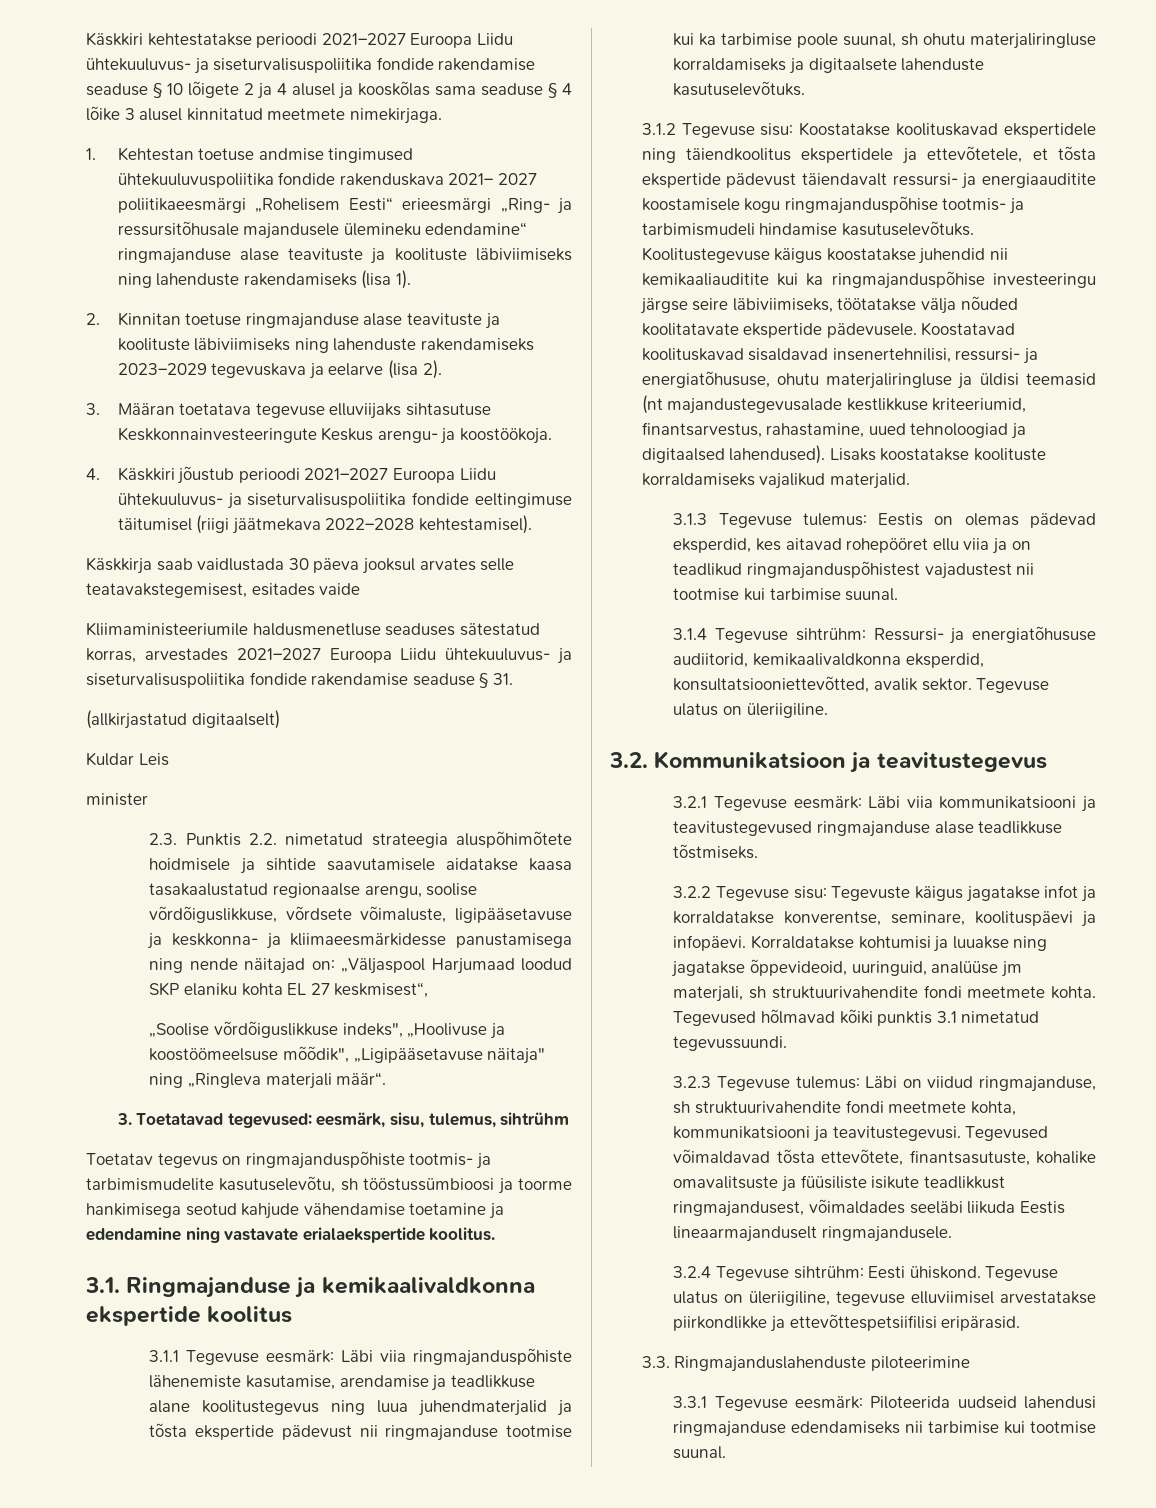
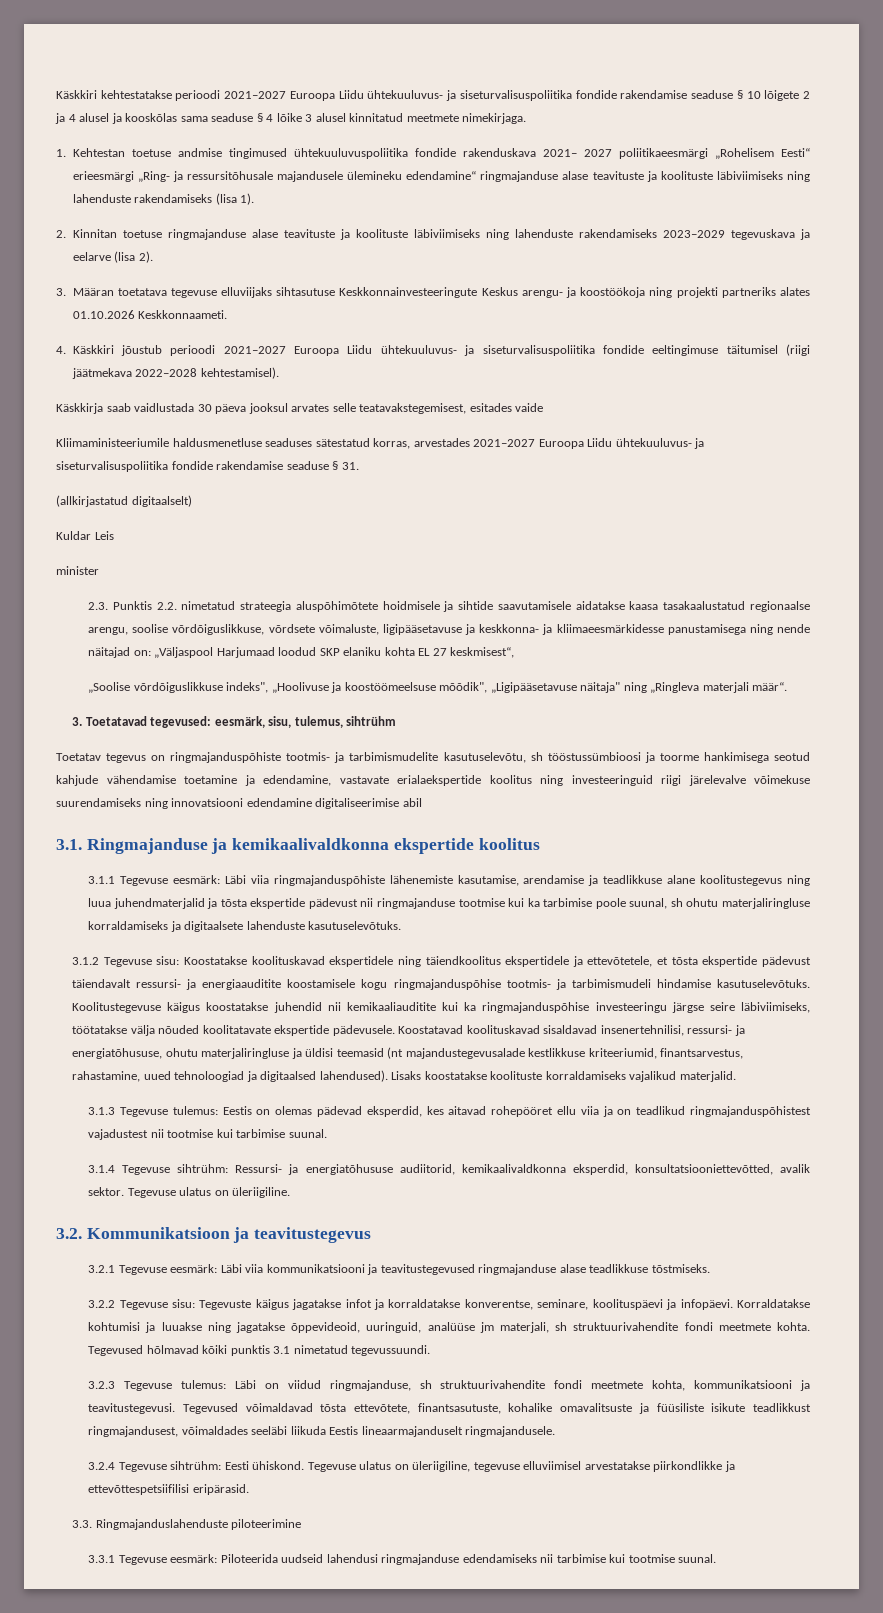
- 3. Määran toetatava tegevuse elluviijaks sihtasutuse Keskkonnainvesteeringute Keskus arengu- ja koostöökoja.
+ 3. Määran toetatava tegevuse elluviijaks sihtasutuse Keskkonnainvesteeringute Keskus arengu- ja koostöökoja ning projekti partneriks alates 01.10.2026 Keskkonnaameti.
- Toetatav tegevus on ringmajanduspõhiste tootmis- ja tarbimismudelite kasutuselevõtu, sh tööstussümbioosi ja toorme hankimisega seotud kahjude vähendamise toetamine ja edendamine ning vastavate erialaekspertide koolitus.
+ Toetatav tegevus on ringmajanduspõhiste tootmis- ja tarbimismudelite kasutuselevõtu, sh tööstussümbioosi ja toorme hankimisega seotud kahjude vähendamise toetamine ja edendamine, vastavate erialaekspertide koolitus ning investeeringuid riigi järelevalve võimekuse suurendamiseks ning innovatsiooni edendamine digitaliseerimise abil

